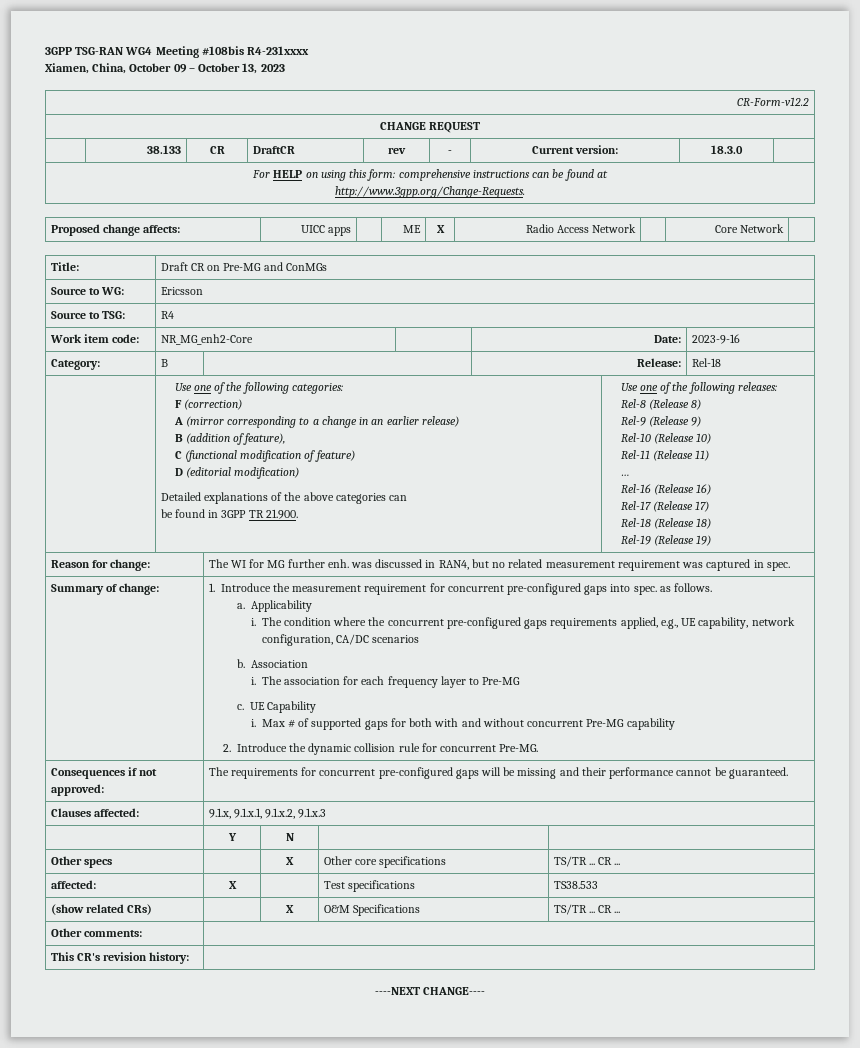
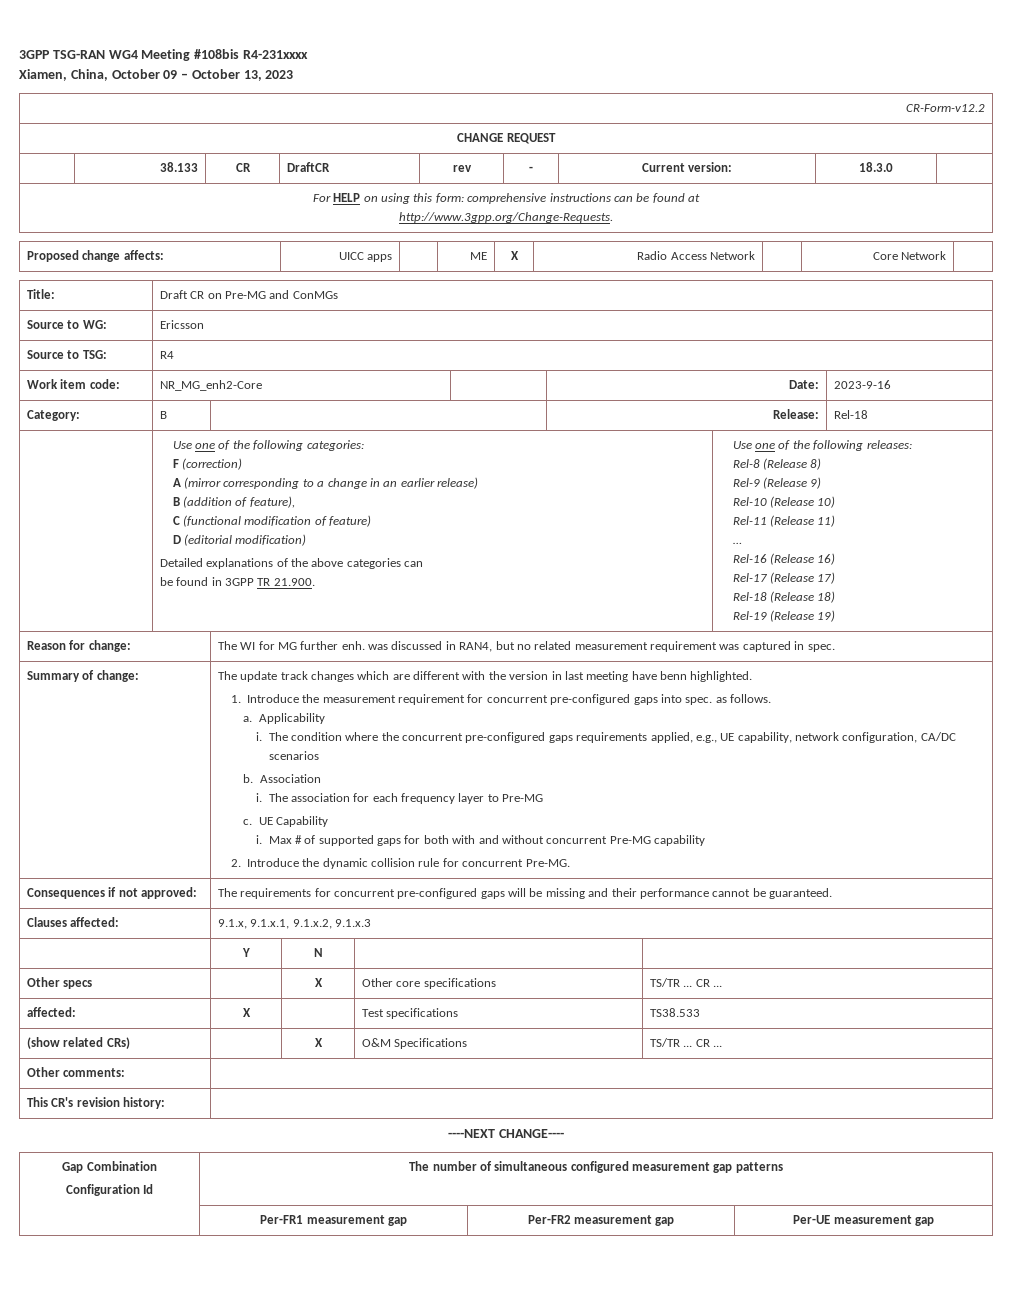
+ The update track changes which are different with the version in last meeting have benn highlighted.
+ Gap Combination
+ Configuration Id | The number of simultaneous configured measurement gap patterns
+ | Per-FR1 measurement gap | Per-FR2 measurement gap | Per-UE measurement gap

